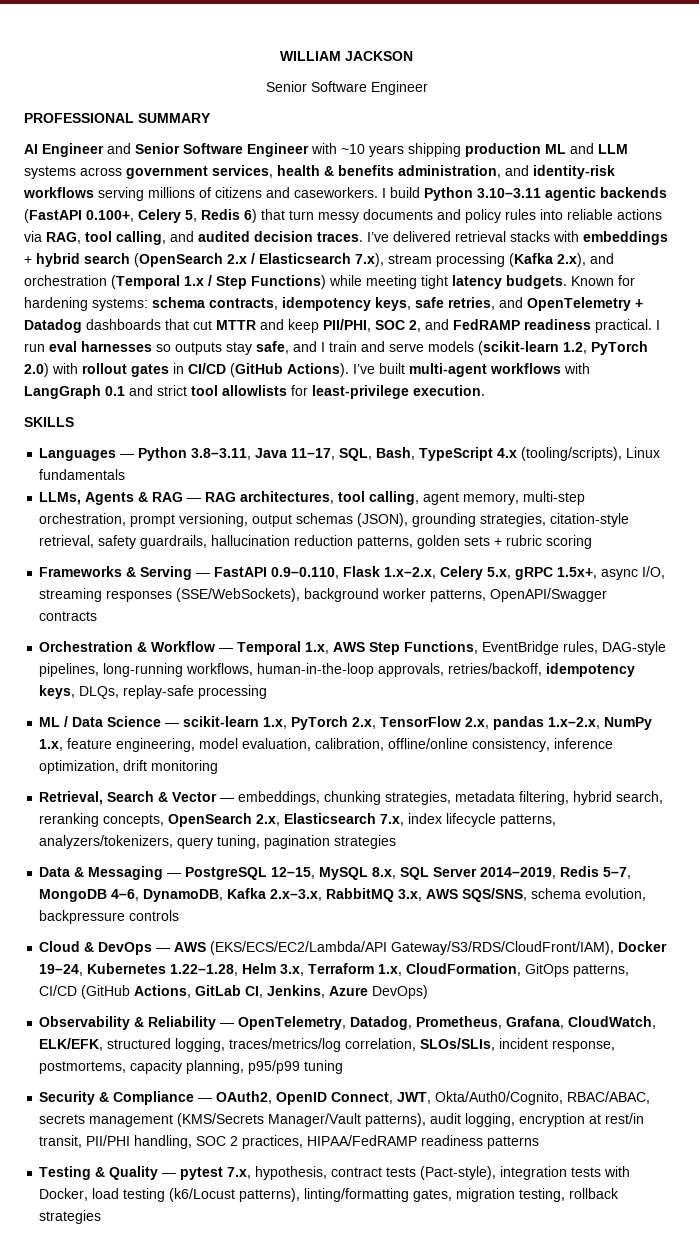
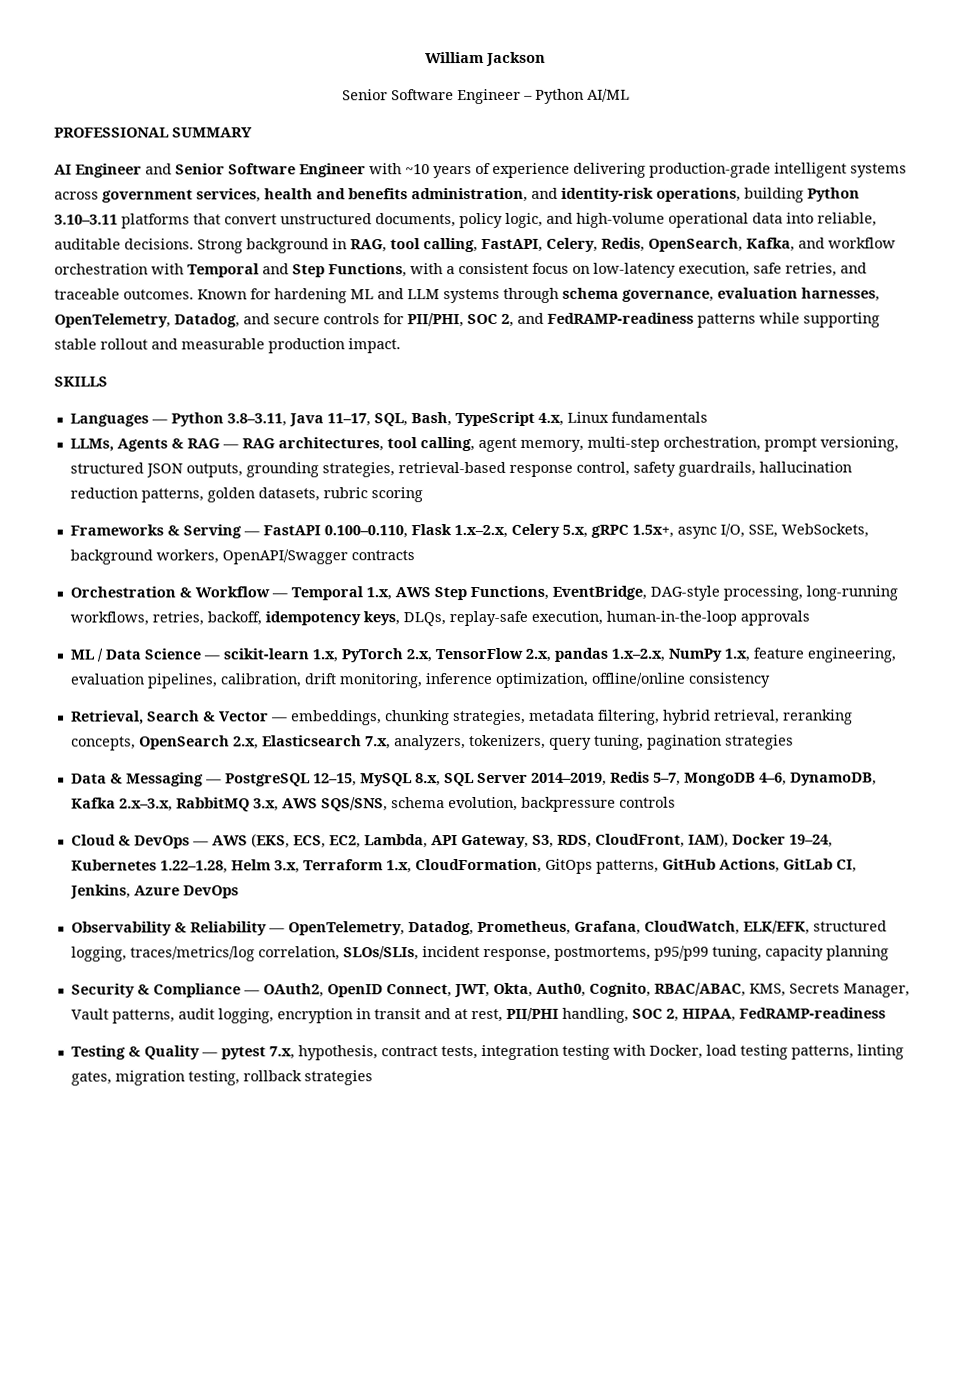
- WILLIAM JACKSON
- Senior Software Engineer
+ William Jackson
+ Senior Software Engineer – Python AI/ML
- AI Engineer and Senior Software Engineer with ~10 years shipping production ML and LLM systems across government services, health & benefits administration, and identity-risk workflows serving millions of citizens and caseworkers. I build Python 3.10–3.11 agentic backends (FastAPI 0.100+, Celery 5, Redis 6) that turn messy documents and policy rules into reliable actions via RAG, tool calling, and audited decision traces. I’ve delivered retrieval stacks with embeddings + hybrid search (OpenSearch 2.x / Elasticsearch 7.x), stream processing (Kafka 2.x), and orchestration (Temporal 1.x / Step Functions) while meeting tight latency budgets. Known for hardening systems: schema contracts, idempotency keys, safe retries, and OpenTelemetry + Datadog dashboards that cut MTTR and keep PII/PHI, SOC 2, and FedRAMP readiness practical. I run eval harnesses so outputs stay safe, and I train and serve models (scikit-learn 1.2, PyTorch 2.0) with rollout gates in CI/CD (GitHub Actions). I’ve built multi-agent workflows with LangGraph 0.1 and strict tool allowlists for least-privilege execution.
+ AI Engineer and Senior Software Engineer with ~10 years of experience delivering production-grade intelligent systems across government services, health and benefits administration, and identity-risk operations, building Python 3.10–3.11 platforms that convert unstructured documents, policy logic, and high-volume operational data into reliable, auditable decisions. Strong background in RAG, tool calling, FastAPI, Celery, Redis, OpenSearch, Kafka, and workflow orchestration with Temporal and Step Functions, with a consistent focus on low-latency execution, safe retries, and traceable outcomes. Known for hardening ML and LLM systems through schema governance, evaluation harnesses, OpenTelemetry, Datadog, and secure controls for PII/PHI, SOC 2, and FedRAMP-readiness patterns while supporting stable rollout and measurable production impact.
- Languages — Python 3.8–3.11, Java 11–17, SQL, Bash, TypeScript 4.x (tooling/scripts), Linux fundamentals
+ Languages — Python 3.8–3.11, Java 11–17, SQL, Bash, TypeScript 4.x, Linux fundamentals
- LLMs, Agents & RAG — RAG architectures, tool calling, agent memory, multi-step orchestration, prompt versioning, output schemas (JSON), grounding strategies, citation-style retrieval, safety guardrails, hallucination reduction patterns, golden sets + rubric scoring
+ LLMs, Agents & RAG — RAG architectures, tool calling, agent memory, multi-step orchestration, prompt versioning, structured JSON outputs, grounding strategies, retrieval-based response control, safety guardrails, hallucination reduction patterns, golden datasets, rubric scoring
- Frameworks & Serving — FastAPI 0.9–0.110, Flask 1.x–2.x, Celery 5.x, gRPC 1.5x+, async I/O, streaming responses (SSE/WebSockets), background worker patterns, OpenAPI/Swagger contracts
+ Frameworks & Serving — FastAPI 0.100–0.110, Flask 1.x–2.x, Celery 5.x, gRPC 1.5x+, async I/O, SSE, WebSockets, background workers, OpenAPI/Swagger contracts
- Orchestration & Workflow — Temporal 1.x, AWS Step Functions, EventBridge rules, DAG-style pipelines, long-running workflows, human-in-the-loop approvals, retries/backoff, idempotency keys, DLQs, replay-safe processing
+ Orchestration & Workflow — Temporal 1.x, AWS Step Functions, EventBridge, DAG-style processing, long-running workflows, retries, backoff, idempotency keys, DLQs, replay-safe execution, human-in-the-loop approvals
- ML / Data Science — scikit-learn 1.x, PyTorch 2.x, TensorFlow 2.x, pandas 1.x–2.x, NumPy 1.x, feature engineering, model evaluation, calibration, offline/online consistency, inference optimization, drift monitoring
+ ML / Data Science — scikit-learn 1.x, PyTorch 2.x, TensorFlow 2.x, pandas 1.x–2.x, NumPy 1.x, feature engineering, evaluation pipelines, calibration, drift monitoring, inference optimization, offline/online consistency
- Retrieval, Search & Vector — embeddings, chunking strategies, metadata filtering, hybrid search, reranking concepts, OpenSearch 2.x, Elasticsearch 7.x, index lifecycle patterns, analyzers/tokenizers, query tuning, pagination strategies
+ Retrieval, Search & Vector — embeddings, chunking strategies, metadata filtering, hybrid retrieval, reranking concepts, OpenSearch 2.x, Elasticsearch 7.x, analyzers, tokenizers, query tuning, pagination strategies
- Cloud & DevOps — AWS (EKS/ECS/EC2/Lambda/API Gateway/S3/RDS/CloudFront/IAM), Docker 19–24, Kubernetes 1.22–1.28, Helm 3.x, Terraform 1.x, CloudFormation, GitOps patterns, CI/CD (GitHub Actions, GitLab CI, Jenkins, Azure DevOps)
+ Cloud & DevOps — AWS (EKS, ECS, EC2, Lambda, API Gateway, S3, RDS, CloudFront, IAM), Docker 19–24, Kubernetes 1.22–1.28, Helm 3.x, Terraform 1.x, CloudFormation, GitOps patterns, GitHub Actions, GitLab CI, Jenkins, Azure DevOps
- Observability & Reliability — OpenTelemetry, Datadog, Prometheus, Grafana, CloudWatch, ELK/EFK, structured logging, traces/metrics/log correlation, SLOs/SLIs, incident response, postmortems, capacity planning, p95/p99 tuning
+ Observability & Reliability — OpenTelemetry, Datadog, Prometheus, Grafana, CloudWatch, ELK/EFK, structured logging, traces/metrics/log correlation, SLOs/SLIs, incident response, postmortems, p95/p99 tuning, capacity planning
- Security & Compliance — OAuth2, OpenID Connect, JWT, Okta/Auth0/Cognito, RBAC/ABAC, secrets management (KMS/Secrets Manager/Vault patterns), audit logging, encryption at rest/in transit, PII/PHI handling, SOC 2 practices, HIPAA/FedRAMP readiness patterns
+ Security & Compliance — OAuth2, OpenID Connect, JWT, Okta, Auth0, Cognito, RBAC/ABAC, KMS, Secrets Manager, Vault patterns, audit logging, encryption in transit and at rest, PII/PHI handling, SOC 2, HIPAA, FedRAMP-readiness
- Testing & Quality — pytest 7.x, hypothesis, contract tests (Pact-style), integration tests with Docker, load testing (k6/Locust patterns), linting/formatting gates, migration testing, rollback strategies
+ Testing & Quality — pytest 7.x, hypothesis, contract tests, integration testing with Docker, load testing patterns, linting gates, migration testing, rollback strategies

